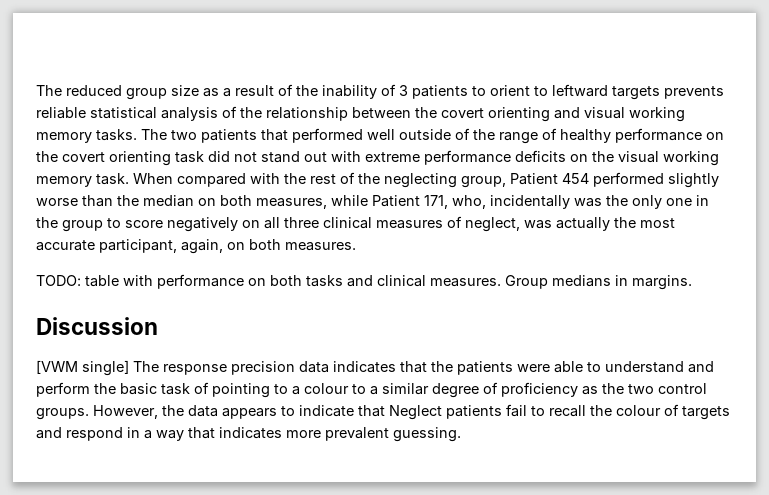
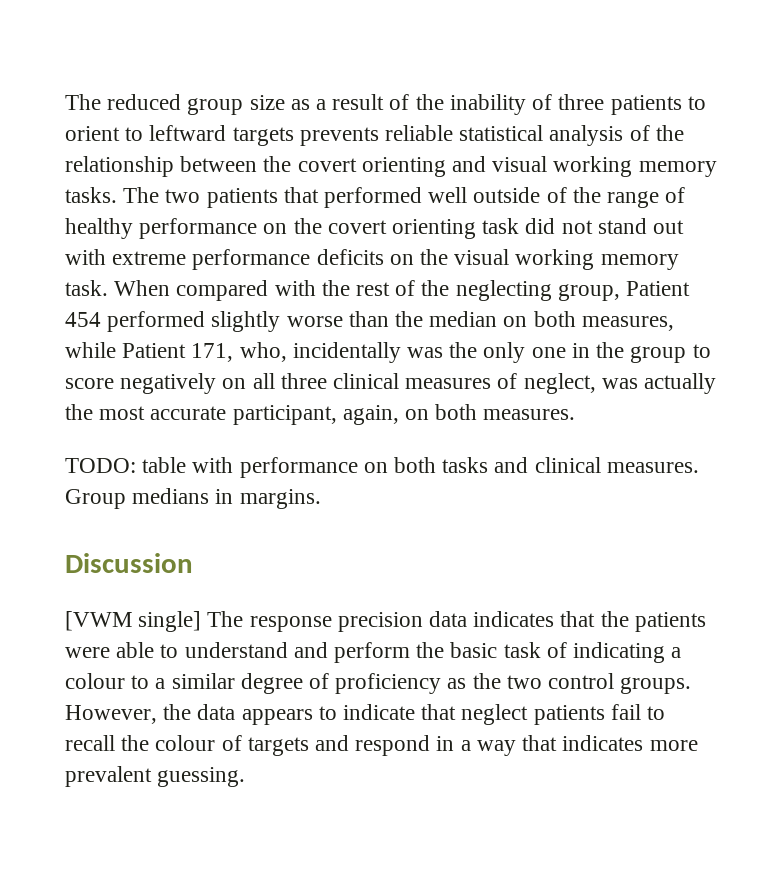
- The reduced group size as a result of the inability of 3 patients to orient to leftward targets prevents reliable statistical analysis of the relationship between the covert orienting and visual working memory tasks.
+ The reduced group size as a result of the inability of three patients to orient to leftward targets prevents reliable statistical analysis of the relationship between the covert orienting and visual working memory tasks.
- [VWM single] The response precision data indicates that the patients were able to understand and perform the basic task of pointing to a colour to a similar degree of proficiency as the two control groups.
+ [VWM single] The response precision data indicates that the patients were able to understand and perform the basic task of indicating a colour to a similar degree of proficiency as the two control groups.
- However, the data appears to indicate that Neglect patients fail to recall the colour of targets and respond in a way that indicates more prevalent guessing.
+ However, the data appears to indicate that neglect patients fail to recall the colour of targets and respond in a way that indicates more prevalent guessing.

